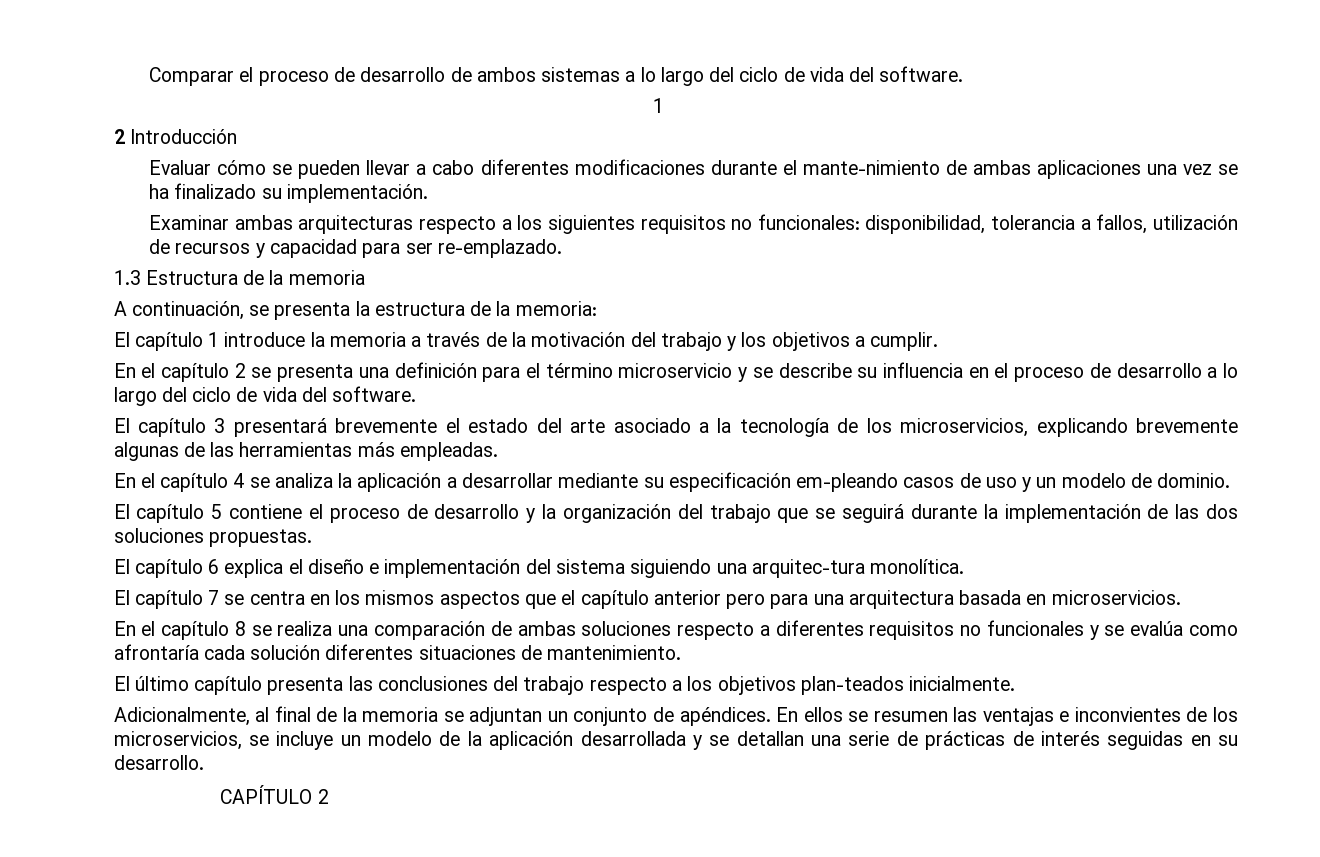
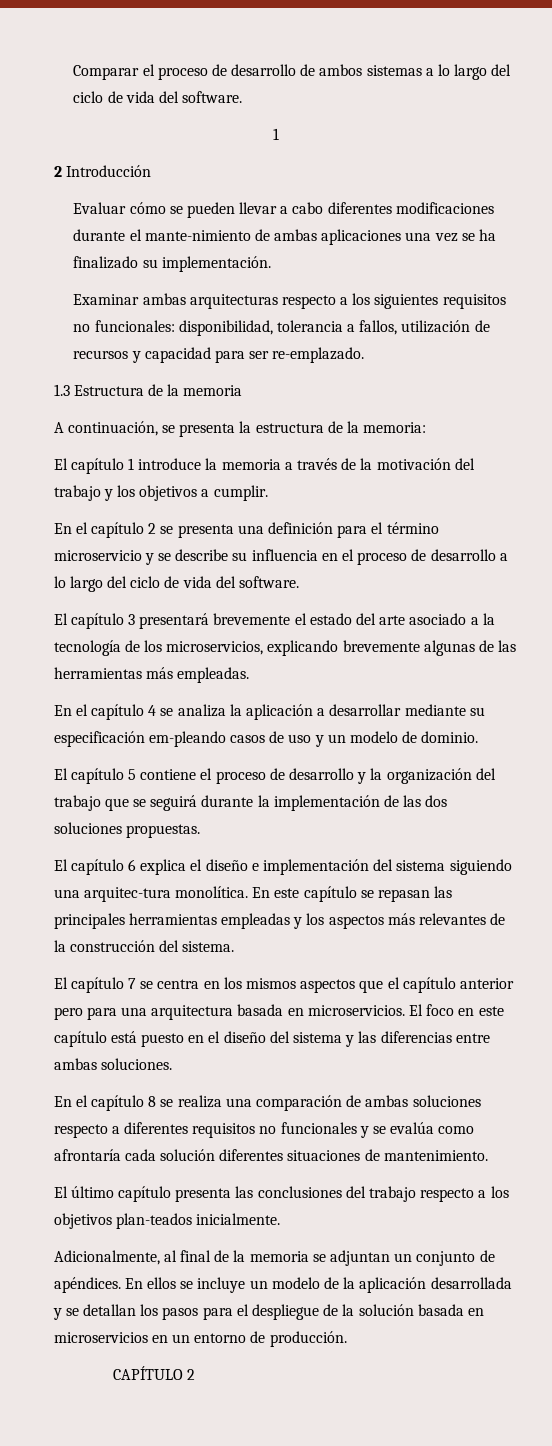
+ En este capítulo se repasan las principales herramientas empleadas y los aspectos más relevantes de la construcción del sistema.
+ El foco en este capítulo está puesto en el diseño del sistema y las diferencias entre ambas soluciones.
- En ellos se resumen las ventajas e inconvientes de los microservicios, se incluye un modelo de la aplicación desarrollada y se detallan una serie de prácticas de interés seguidas en su desarrollo.
+ En ellos se incluye un modelo de la aplicación desarrollada y se detallan los pasos para el despliegue de la solución basada en microservicios en un entorno de producción.

